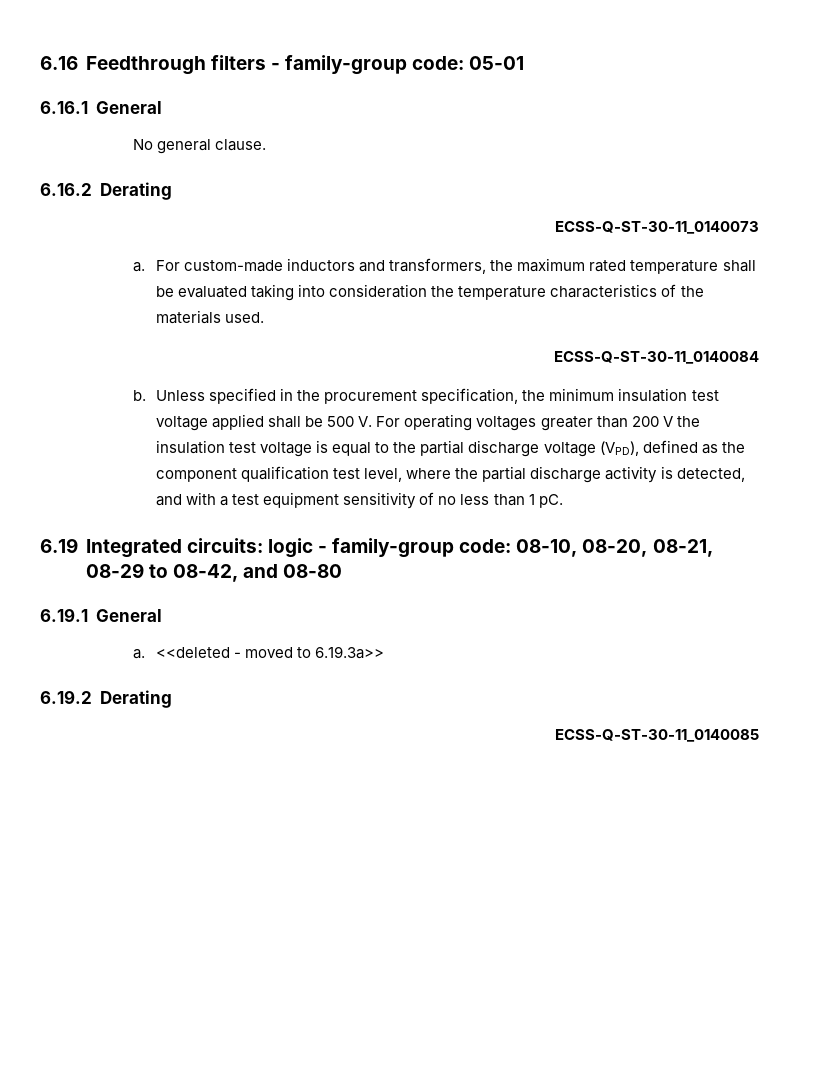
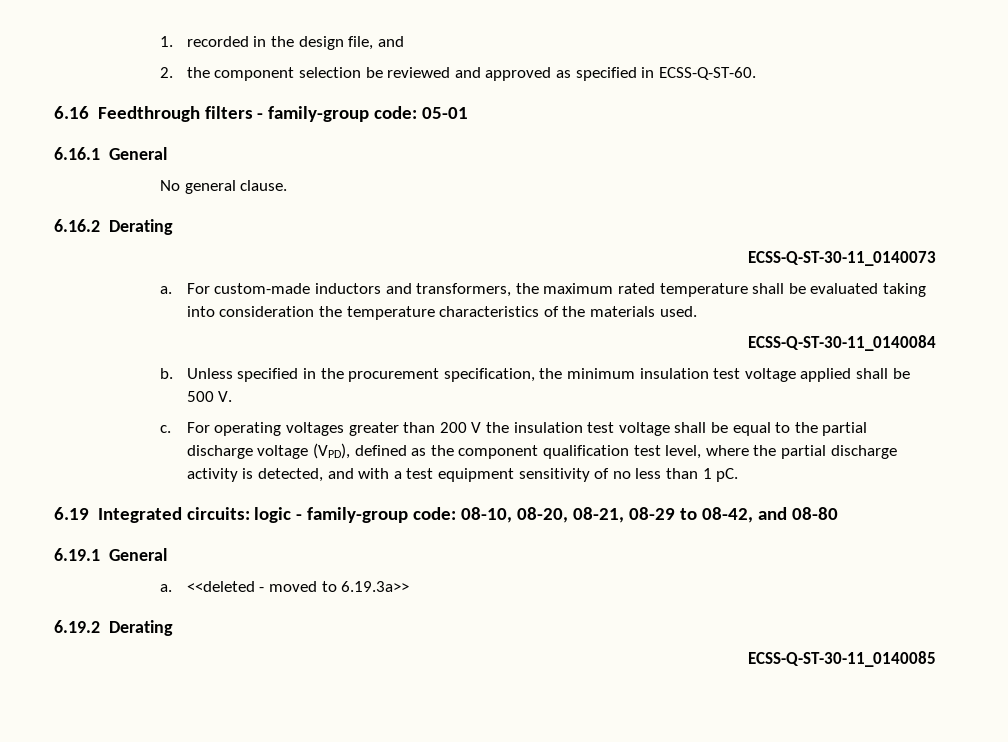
+ 1. recorded in the design file, and
+ 2. the component selection be reviewed and approved as specified in ECSS-Q-ST-60.
- Unless specified in the procurement specification, the minimum insulation test voltage applied shall be 500 V. For operating voltages greater than 200 V the insulation test voltage is equal to the partial discharge voltage (VPD), defined as the component qualification test level, where the partial discharge activity is detected, and with a test equipment sensitivity of no less than 1 pC.
+ Unless specified in the procurement specification, the minimum insulation test voltage applied shall be 500 V.
+ c. For operating voltages greater than 200 V the insulation test voltage shall be equal to the partial discharge voltage (VPD), defined as the component qualification test level, where the partial discharge activity is detected, and with a test equipment sensitivity of no less than 1 pC.

